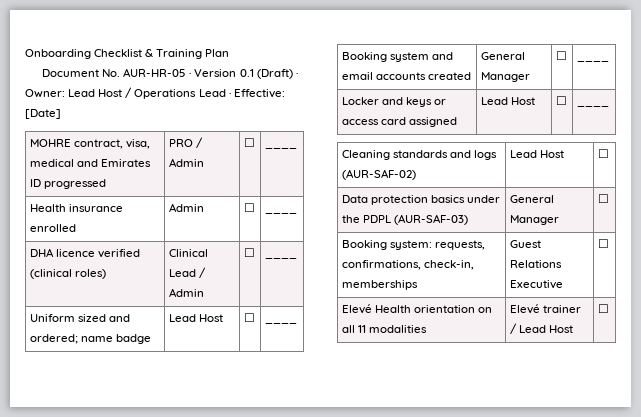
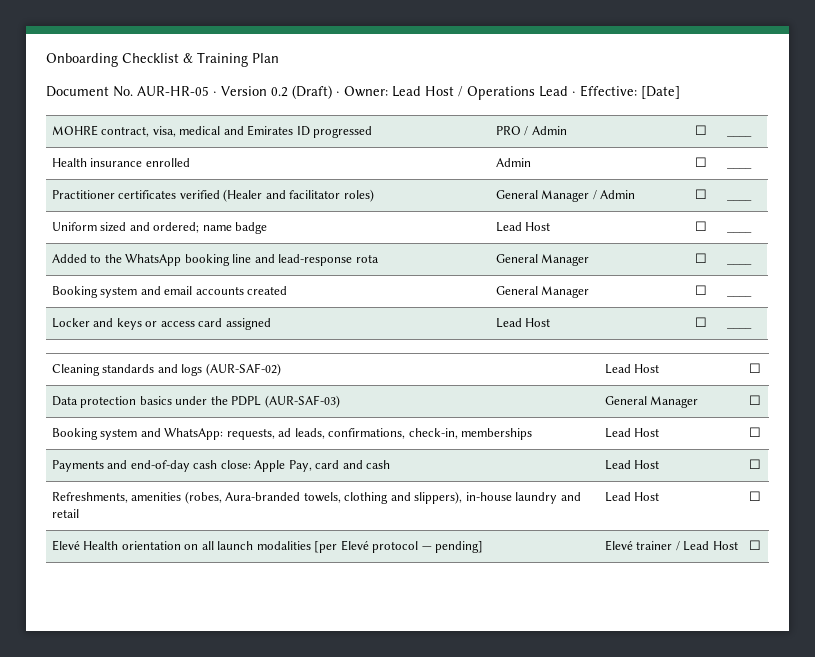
- Document No. AUR-HR-05 · Version 0.1 (Draft) · Owner: Lead Host / Operations Lead · Effective: [Date]
+ Document No. AUR-HR-05 · Version 0.2 (Draft) · Owner: Lead Host / Operations Lead · Effective: [Date]
- DHA licence verified (clinical roles) | Clinical Lead / Admin | ☐ | ____
+ Practitioner certificates verified (Healer and facilitator roles) | General Manager / Admin | ☐ | ____
+ Added to the WhatsApp booking line and lead-response rota | General Manager | ☐ | ____
- Booking system: requests, confirmations, check-in, memberships | Guest Relations Executive | ☐
+ Booking system and WhatsApp: requests, ad leads, confirmations, check-in, memberships | Lead Host | ☐
+ Payments and end-of-day cash close: Apple Pay, card and cash | Lead Host | ☐
+ Refreshments, amenities (robes, Aura-branded towels, clothing and slippers), in-house laundry and retail | Lead Host | ☐
- Elevé Health orientation on all 11 modalities | Elevé trainer / Lead Host | ☐
+ Elevé Health orientation on all launch modalities [per Elevé protocol — pending] | Elevé trainer / Lead Host | ☐

